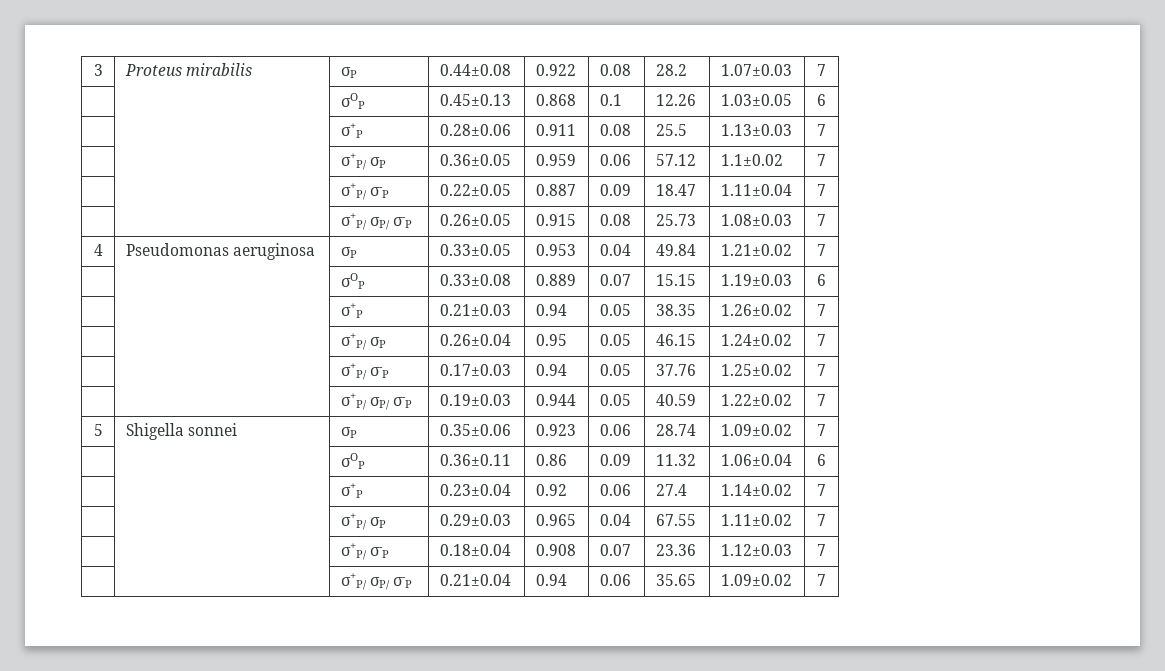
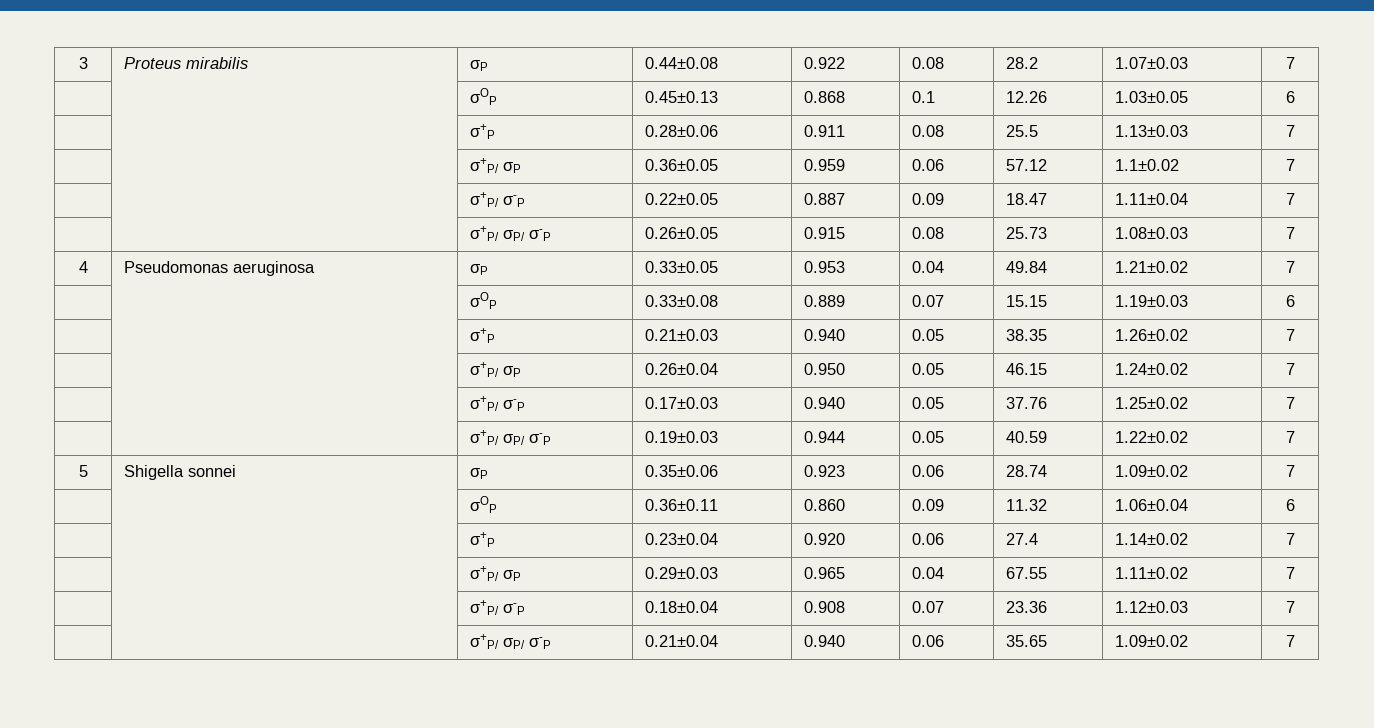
- | | σ+P | 0.21±0.03 | 0.94 | 0.05 | 38.35 | 1.26±0.02 | 7
+ | | σ+P | 0.21±0.03 | 0.940 | 0.05 | 38.35 | 1.26±0.02 | 7
- | | σ+P/ σP | 0.26±0.04 | 0.95 | 0.05 | 46.15 | 1.24±0.02 | 7
+ | | σ+P/ σP | 0.26±0.04 | 0.950 | 0.05 | 46.15 | 1.24±0.02 | 7
- | | σ+P/ σ-P | 0.17±0.03 | 0.94 | 0.05 | 37.76 | 1.25±0.02 | 7
+ | | σ+P/ σ-P | 0.17±0.03 | 0.940 | 0.05 | 37.76 | 1.25±0.02 | 7
- | | σOP | 0.36±0.11 | 0.86 | 0.09 | 11.32 | 1.06±0.04 | 6
+ | | σOP | 0.36±0.11 | 0.860 | 0.09 | 11.32 | 1.06±0.04 | 6
- | | σ+P | 0.23±0.04 | 0.92 | 0.06 | 27.4 | 1.14±0.02 | 7
+ | | σ+P | 0.23±0.04 | 0.920 | 0.06 | 27.4 | 1.14±0.02 | 7
- | | σ+P/ σP/ σ-P | 0.21±0.04 | 0.94 | 0.06 | 35.65 | 1.09±0.02 | 7
+ | | σ+P/ σP/ σ-P | 0.21±0.04 | 0.940 | 0.06 | 35.65 | 1.09±0.02 | 7

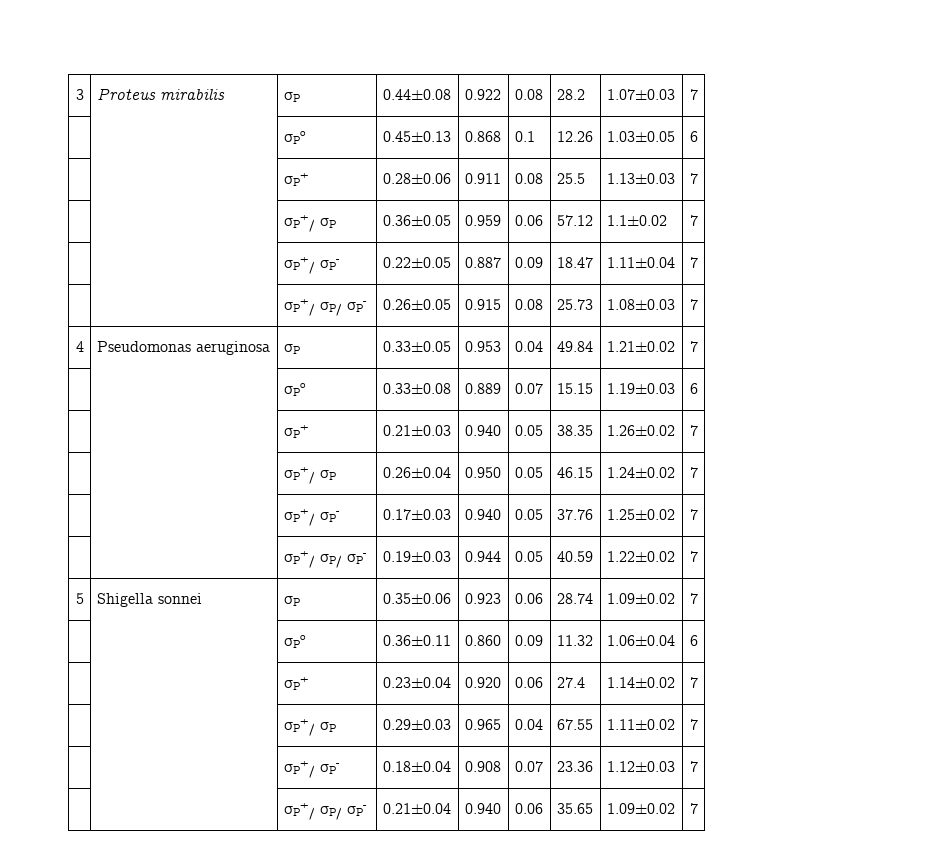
- | | σOP | 0.45±0.13 | 0.868 | 0.1 | 12.26 | 1.03±0.05 | 6
+ | | σPo | 0.45±0.13 | 0.868 | 0.1 | 12.26 | 1.03±0.05 | 6
- | | σ+P | 0.28±0.06 | 0.911 | 0.08 | 25.5 | 1.13±0.03 | 7
+ | | σP+ | 0.28±0.06 | 0.911 | 0.08 | 25.5 | 1.13±0.03 | 7
- | | σ+P/ σP | 0.36±0.05 | 0.959 | 0.06 | 57.12 | 1.1±0.02 | 7
+ | | σP+/ σP | 0.36±0.05 | 0.959 | 0.06 | 57.12 | 1.1±0.02 | 7
- | | σ+P/ σ-P | 0.22±0.05 | 0.887 | 0.09 | 18.47 | 1.11±0.04 | 7
+ | | σP+/ σP- | 0.22±0.05 | 0.887 | 0.09 | 18.47 | 1.11±0.04 | 7
- | | σ+P/ σP/ σ-P | 0.26±0.05 | 0.915 | 0.08 | 25.73 | 1.08±0.03 | 7
+ | | σP+/ σP/ σP- | 0.26±0.05 | 0.915 | 0.08 | 25.73 | 1.08±0.03 | 7
- | | σOP | 0.33±0.08 | 0.889 | 0.07 | 15.15 | 1.19±0.03 | 6
+ | | σPo | 0.33±0.08 | 0.889 | 0.07 | 15.15 | 1.19±0.03 | 6
- | | σ+P | 0.21±0.03 | 0.940 | 0.05 | 38.35 | 1.26±0.02 | 7
+ | | σP+ | 0.21±0.03 | 0.940 | 0.05 | 38.35 | 1.26±0.02 | 7
- | | σ+P/ σP | 0.26±0.04 | 0.950 | 0.05 | 46.15 | 1.24±0.02 | 7
+ | | σP+/ σP | 0.26±0.04 | 0.950 | 0.05 | 46.15 | 1.24±0.02 | 7
- | | σ+P/ σ-P | 0.17±0.03 | 0.940 | 0.05 | 37.76 | 1.25±0.02 | 7
+ | | σP+/ σP- | 0.17±0.03 | 0.940 | 0.05 | 37.76 | 1.25±0.02 | 7
- | | σ+P/ σP/ σ-P | 0.19±0.03 | 0.944 | 0.05 | 40.59 | 1.22±0.02 | 7
+ | | σP+/ σP/ σP- | 0.19±0.03 | 0.944 | 0.05 | 40.59 | 1.22±0.02 | 7
- | | σOP | 0.36±0.11 | 0.860 | 0.09 | 11.32 | 1.06±0.04 | 6
+ | | σPo | 0.36±0.11 | 0.860 | 0.09 | 11.32 | 1.06±0.04 | 6
- | | σ+P | 0.23±0.04 | 0.920 | 0.06 | 27.4 | 1.14±0.02 | 7
+ | | σP+ | 0.23±0.04 | 0.920 | 0.06 | 27.4 | 1.14±0.02 | 7
- | | σ+P/ σP | 0.29±0.03 | 0.965 | 0.04 | 67.55 | 1.11±0.02 | 7
+ | | σP+/ σP | 0.29±0.03 | 0.965 | 0.04 | 67.55 | 1.11±0.02 | 7
- | | σ+P/ σ-P | 0.18±0.04 | 0.908 | 0.07 | 23.36 | 1.12±0.03 | 7
+ | | σP+/ σP- | 0.18±0.04 | 0.908 | 0.07 | 23.36 | 1.12±0.03 | 7
- | | σ+P/ σP/ σ-P | 0.21±0.04 | 0.940 | 0.06 | 35.65 | 1.09±0.02 | 7
+ | | σP+/ σP/ σP- | 0.21±0.04 | 0.940 | 0.06 | 35.65 | 1.09±0.02 | 7

